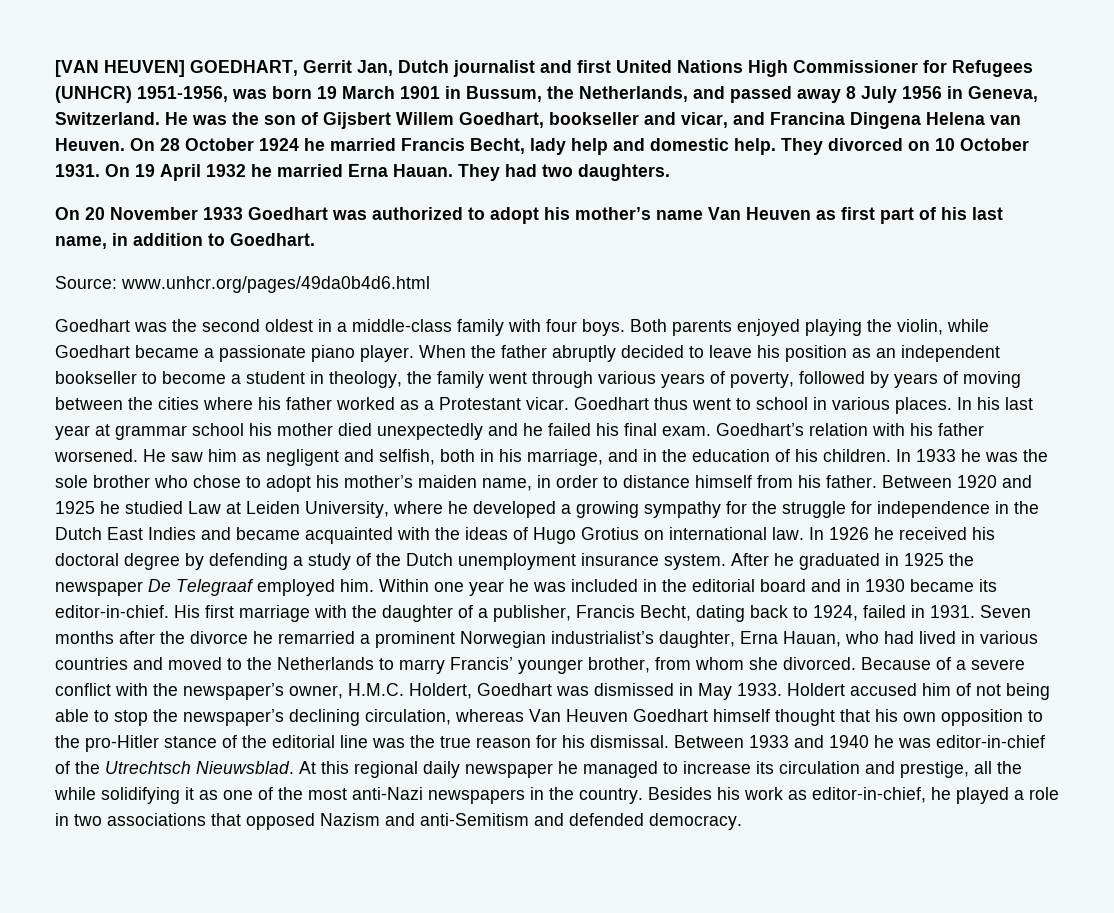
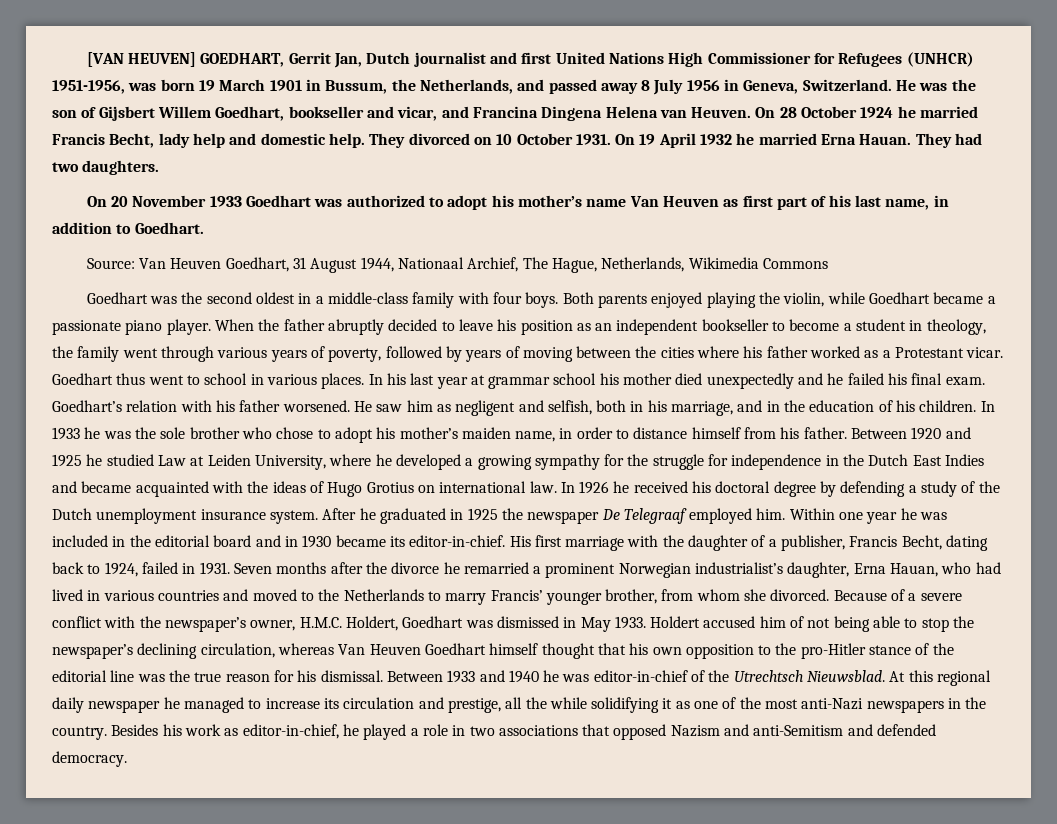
- Source: www.unhcr.org/pages/49da0b4d6.html
+ Source: Van Heuven Goedhart, 31 August 1944, Nationaal Archief, The Hague, Netherlands, Wikimedia Commons

